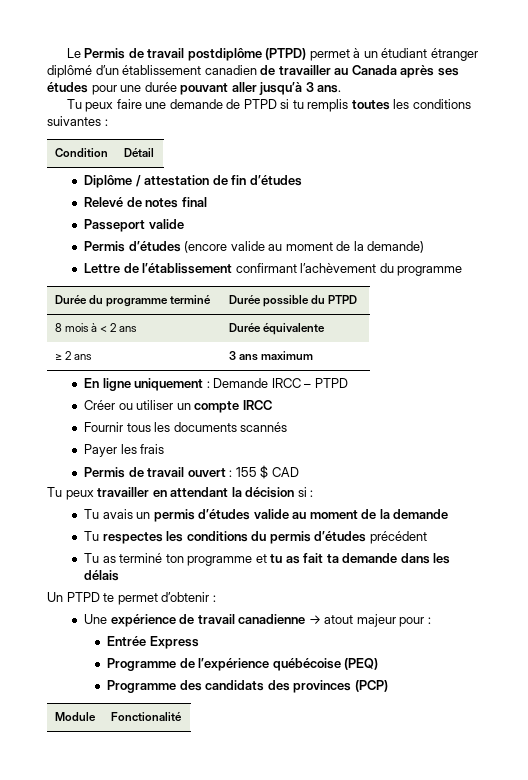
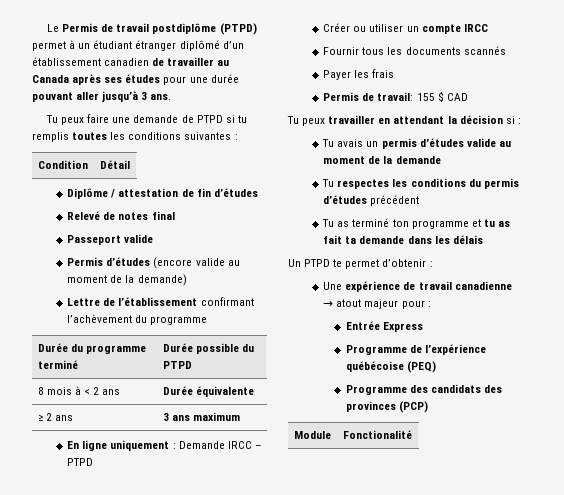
- Permis de travail ouvert : 155 $ CAD
+ Permis de travail: 155 $ CAD

